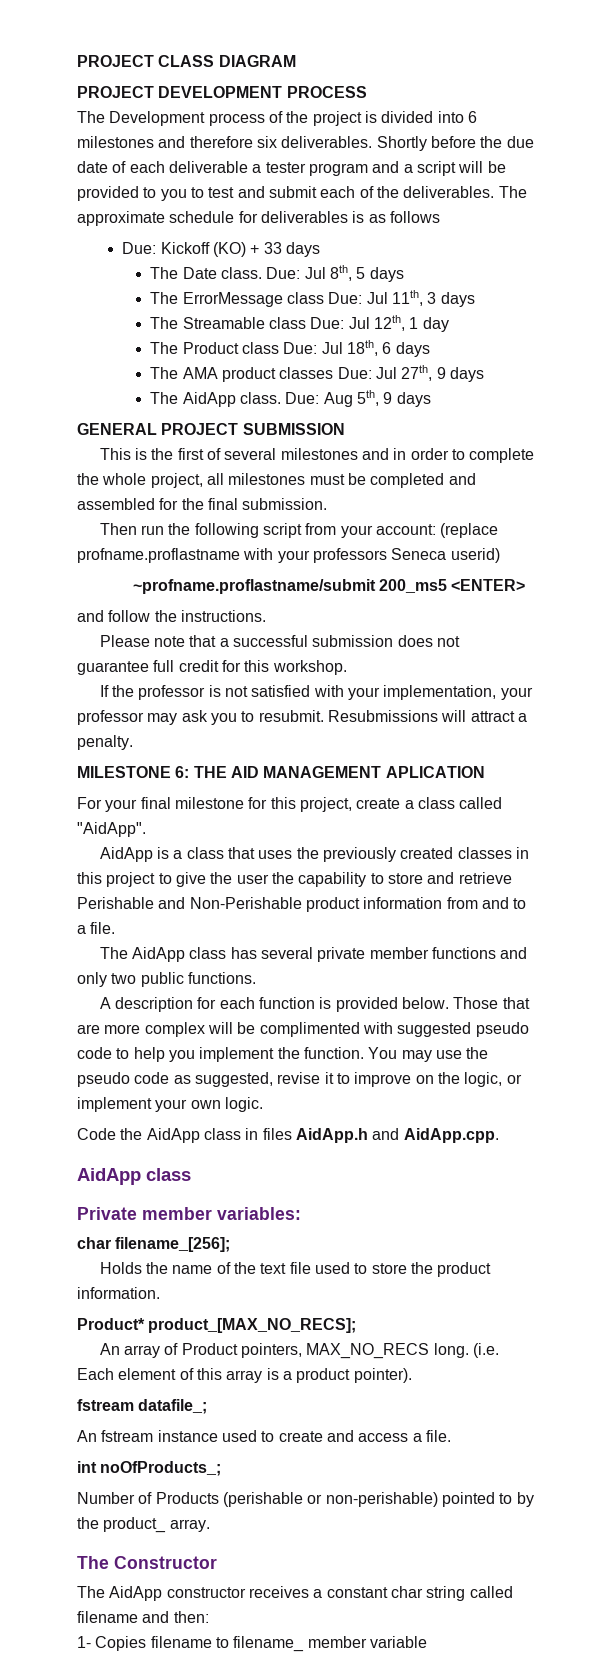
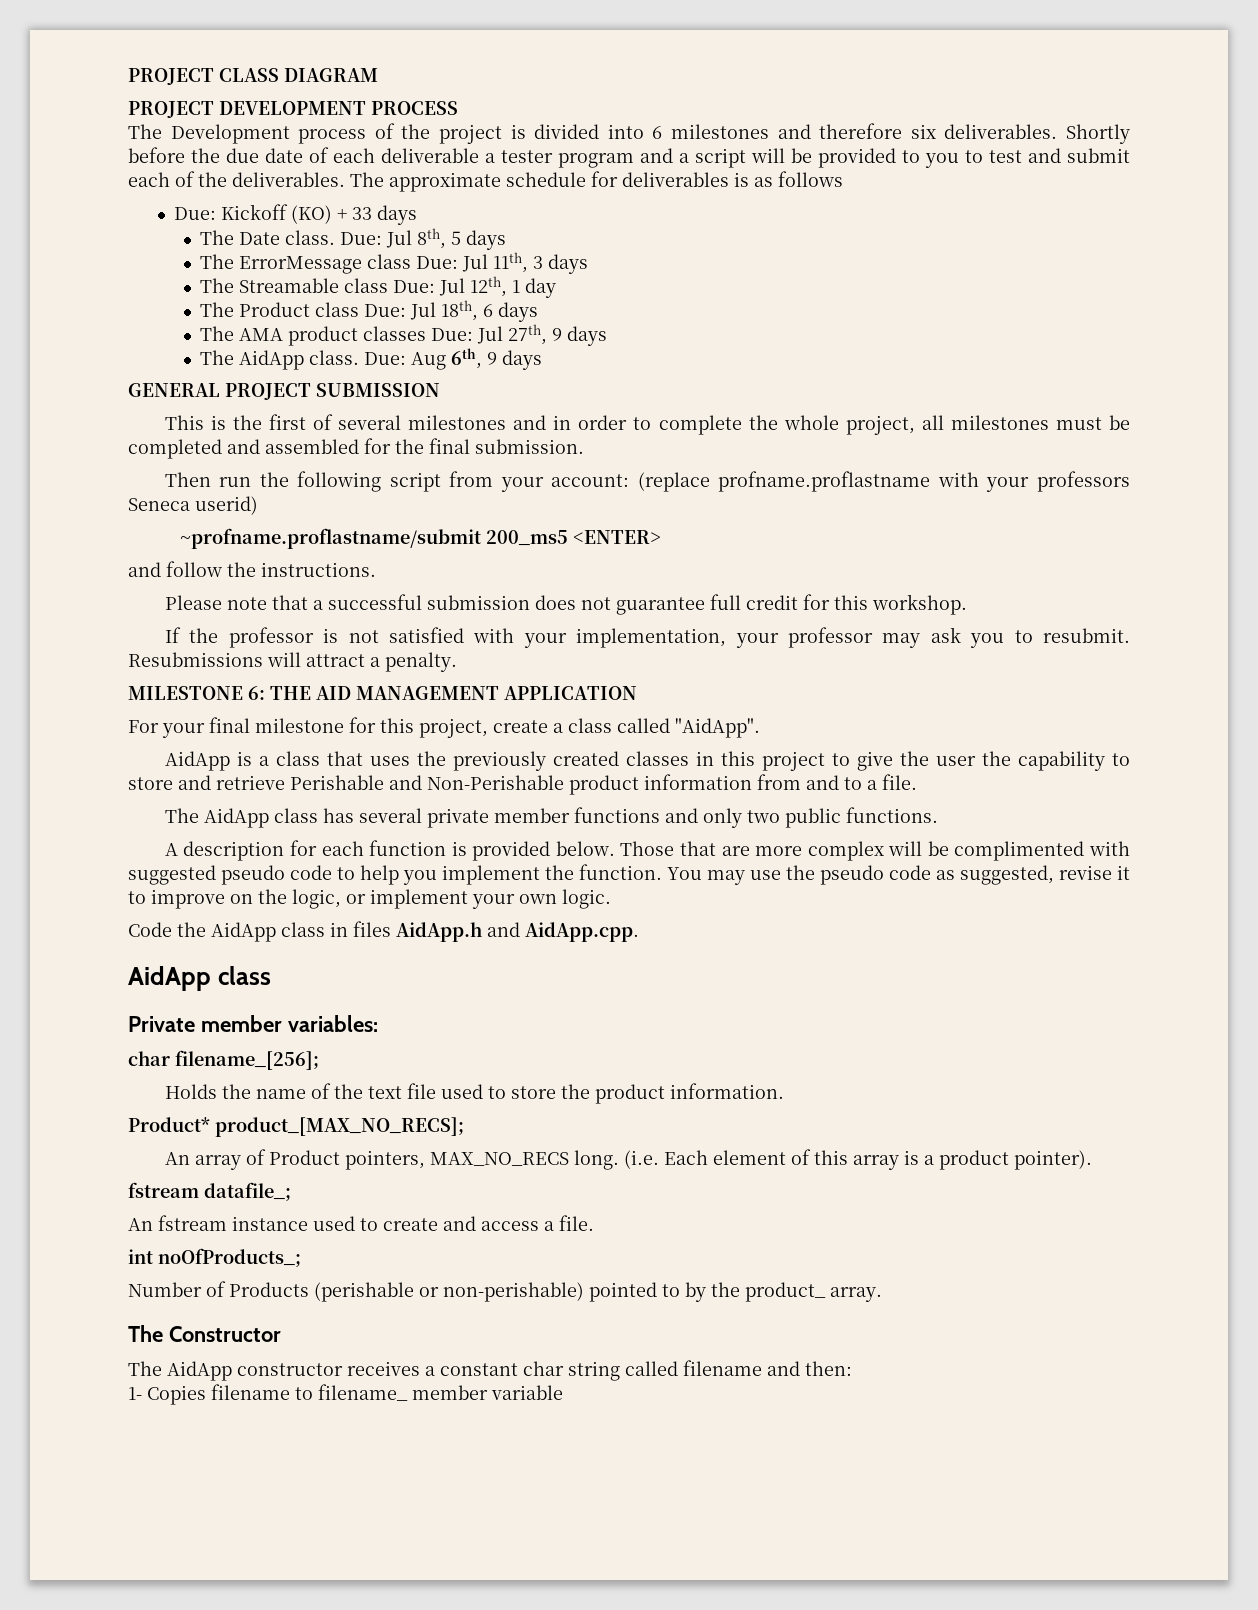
- Due: Aug 5th, 9 days
+ Due: Aug 6th, 9 days
- MILESTONE 6: THE AID MANAGEMENT APLICATION
+ MILESTONE 6: THE AID MANAGEMENT APPLICATION

